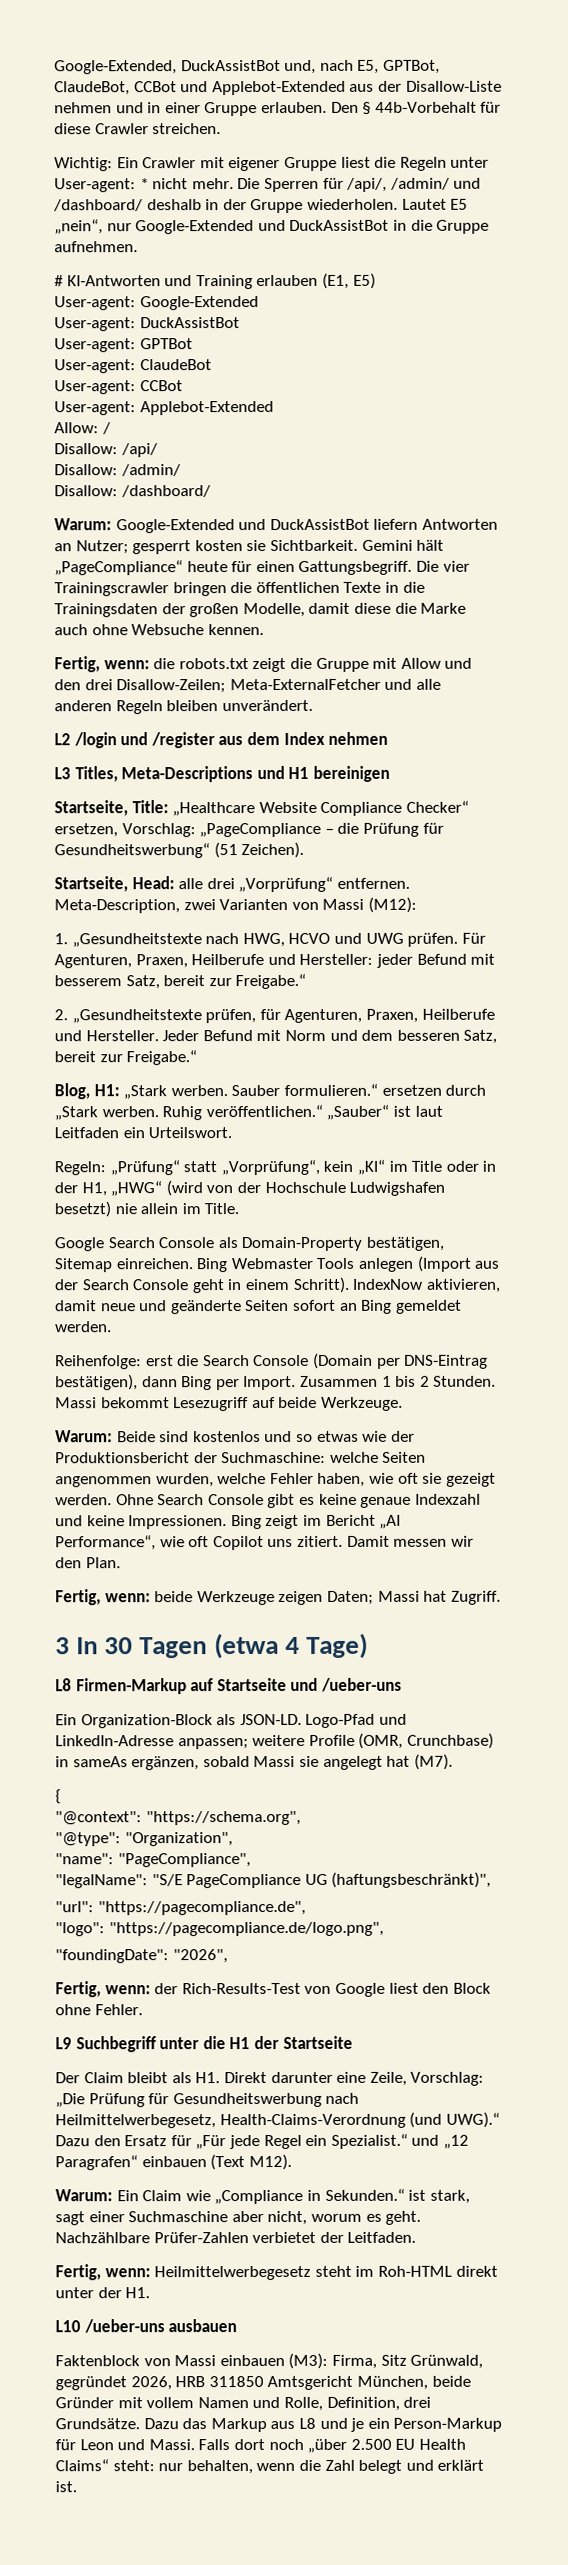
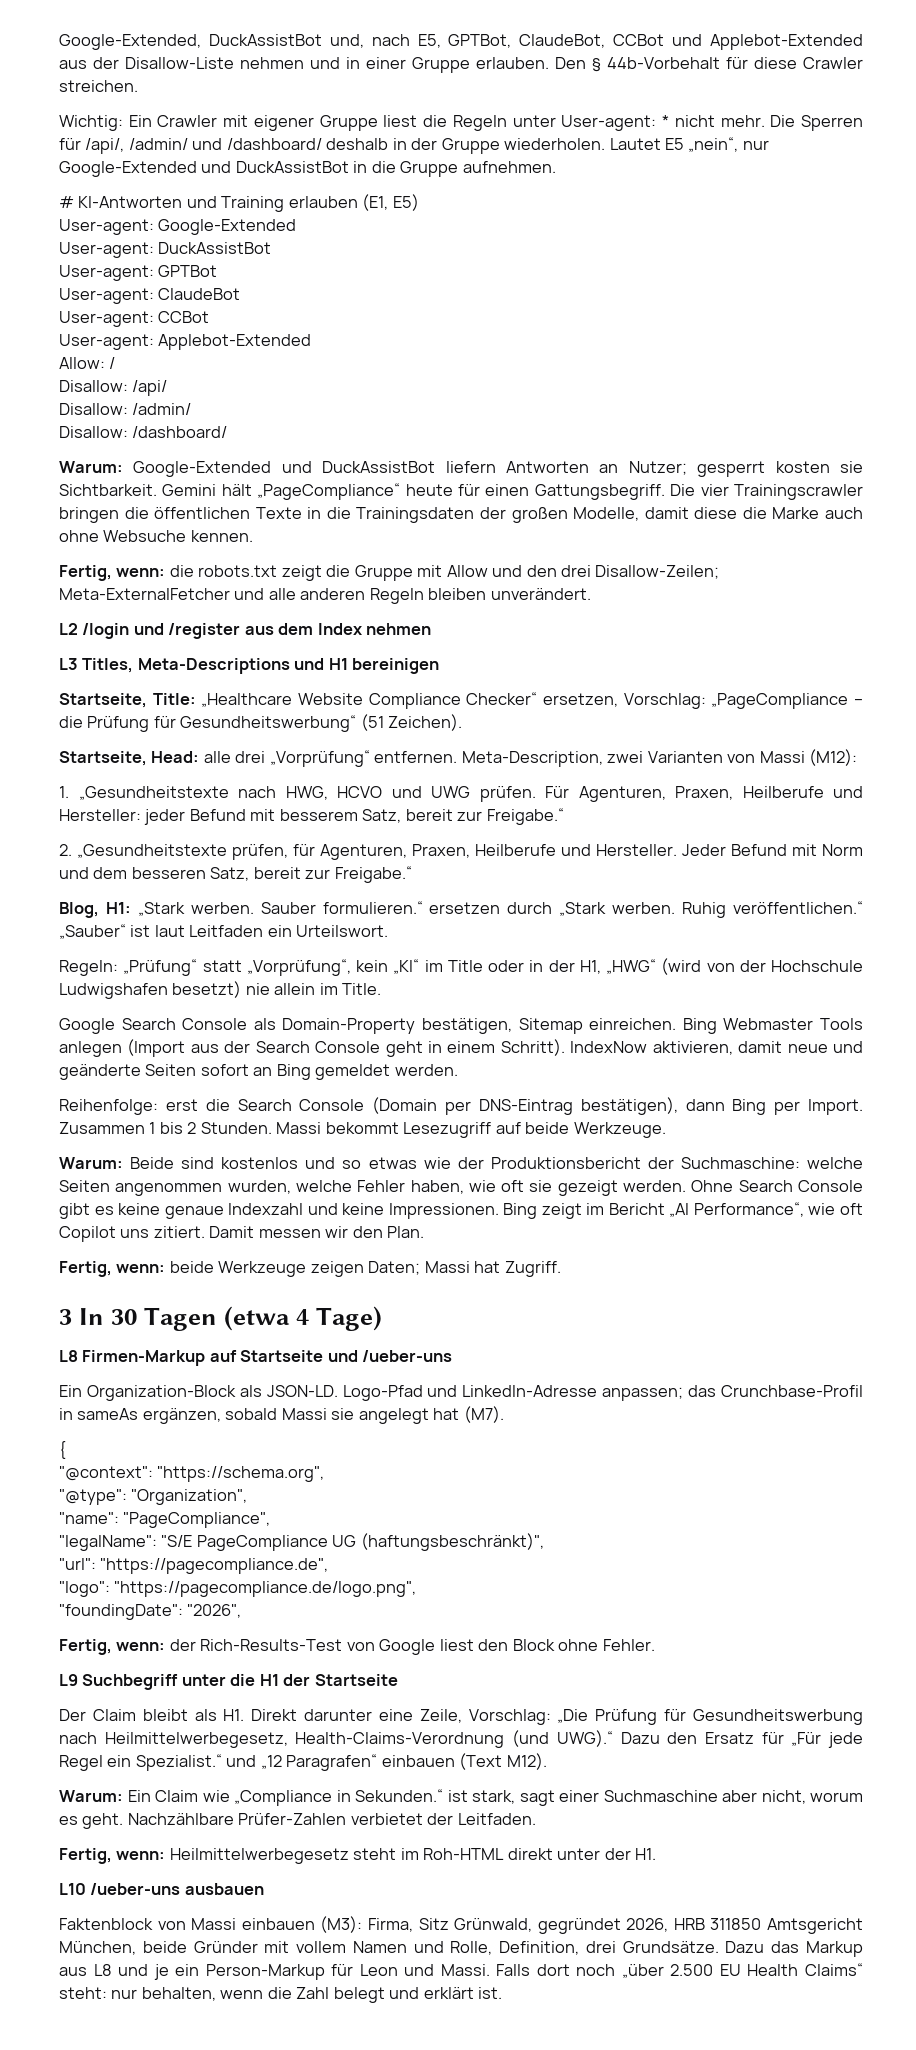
- Logo-Pfad und LinkedIn-Adresse anpassen; weitere Profile (OMR, Crunchbase) in sameAs ergänzen, sobald Massi sie angelegt hat (M7).
+ Logo-Pfad und LinkedIn-Adresse anpassen; das Crunchbase-Profil in sameAs ergänzen, sobald Massi sie angelegt hat (M7).

